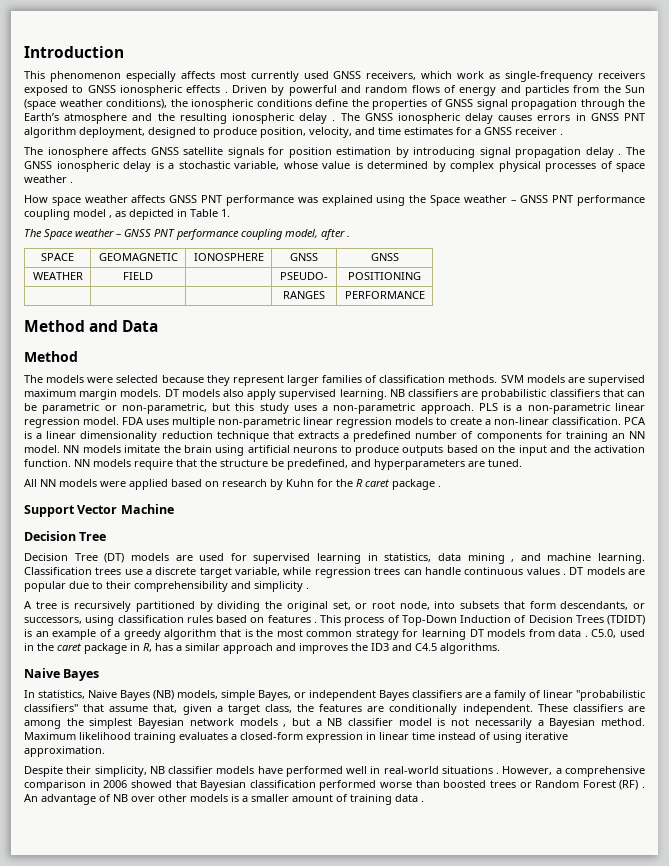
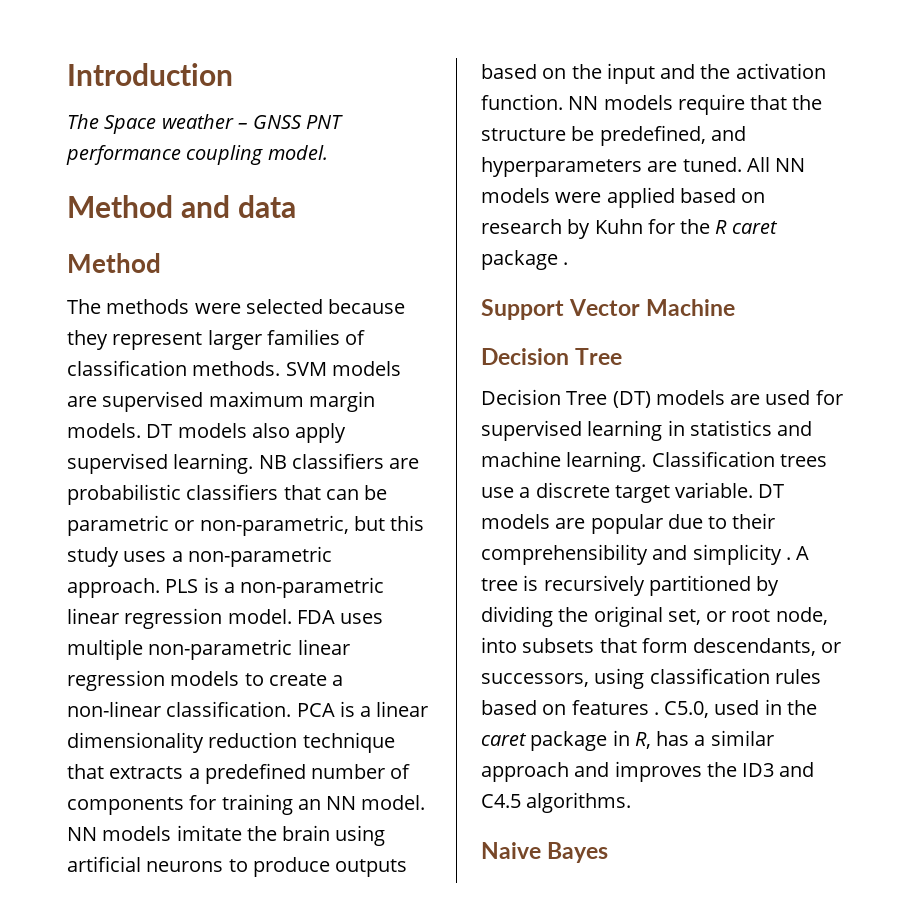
- This phenomenon especially affects most currently used GNSS receivers, which work as single-frequency receivers exposed to GNSS ionospheric effects . Driven by powerful and random flows of energy and particles from the Sun (space weather conditions), the ionospheric conditions define the properties of GNSS signal propagation through the Earth’s atmosphere and the resulting ionospheric delay . The GNSS ionospheric delay causes errors in GNSS PNT algorithm deployment, designed to produce position, velocity, and time estimates for a GNSS receiver .
- The ionosphere affects GNSS satellite signals for position estimation by introducing signal propagation delay . The GNSS ionospheric delay is a stochastic variable, whose value is determined by complex physical processes of space weather .
- How space weather affects GNSS PNT performance was explained using the Space weather – GNSS PNT performance coupling model , as depicted in Table 1.
- The Space weather – GNSS PNT performance coupling model, after .
- SPACE | GEOMAGNETIC | IONOSPHERE | GNSS | GNSS
- WEATHER | FIELD | | PSEUDO- | POSITIONING
- | | | RANGES | PERFORMANCE
+ The Space weather – GNSS PNT performance coupling model.
- Method and Data
+ Method and data
- The models were selected because they represent larger families of classification methods.
+ The methods were selected because they represent larger families of classification methods.
- NN models require that the structure be predefined, and hyperparameters are tuned.
- All NN models were applied based on research by Kuhn for the R caret package .
+ NN models require that the structure be predefined, and hyperparameters are tuned. All NN models were applied based on research by Kuhn for the R caret package .
- Decision Tree (DT) models are used for supervised learning in statistics, data mining , and machine learning.
+ Decision Tree (DT) models are used for supervised learning in statistics and machine learning.
- Classification trees use a discrete target variable, while regression trees can handle continuous values .
+ Classification trees use a discrete target variable.
- DT models are popular due to their comprehensibility and simplicity .
- A tree is recursively partitioned by dividing the original set, or root node, into subsets that form descendants, or successors, using classification rules based on features .
+ DT models are popular due to their comprehensibility and simplicity . A tree is recursively partitioned by dividing the original set, or root node, into subsets that form descendants, or successors, using classification rules based on features .
- This process of Top-Down Induction of Decision Trees (TDIDT) is an example of a greedy algorithm that is the most common strategy for learning DT models from data .
- In statistics, Naive Bayes (NB) models, simple Bayes, or independent Bayes classifiers are a family of linear "probabilistic classifiers" that assume that, given a target class, the features are conditionally independent. These classifiers are among the simplest Bayesian network models , but a NB classifier model is not necessarily a Bayesian method. Maximum likelihood training evaluates a closed-form expression in linear time instead of using iterative approximation.
- Despite their simplicity, NB classifier models have performed well in real-world situations . However, a comprehensive comparison in 2006 showed that Bayesian classification performed worse than boosted trees or Random Forest (RF) . An advantage of NB over other models is a smaller amount of training data .

